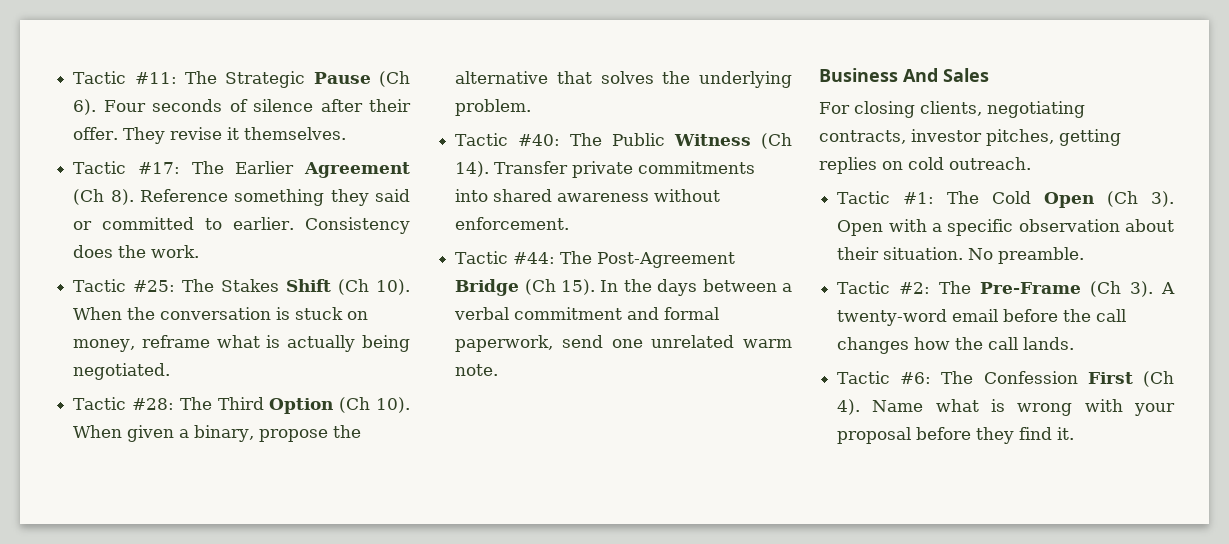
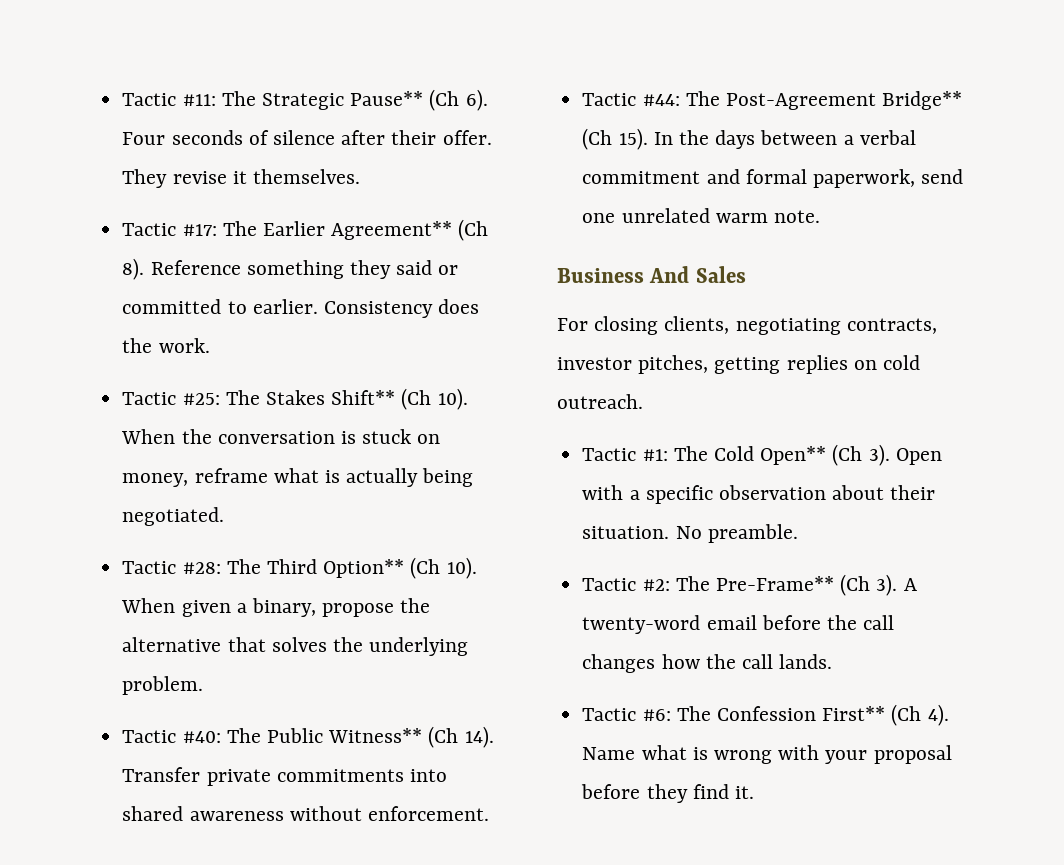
- Tactic #11: The Strategic Pause (Ch 6).
+ Tactic #11: The Strategic Pause** (Ch 6).
- Tactic #17: The Earlier Agreement (Ch 8).
+ Tactic #17: The Earlier Agreement** (Ch 8).
- Tactic #25: The Stakes Shift (Ch 10).
+ Tactic #25: The Stakes Shift** (Ch 10).
- Tactic #28: The Third Option (Ch 10).
+ Tactic #28: The Third Option** (Ch 10).
- Tactic #40: The Public Witness (Ch 14).
+ Tactic #40: The Public Witness** (Ch 14).
- Tactic #44: The Post-Agreement Bridge (Ch 15).
+ Tactic #44: The Post-Agreement Bridge** (Ch 15).
- Tactic #1: The Cold Open (Ch 3).
+ Tactic #1: The Cold Open** (Ch 3).
- Tactic #2: The Pre-Frame (Ch 3).
+ Tactic #2: The Pre-Frame** (Ch 3).
- Tactic #6: The Confession First (Ch 4).
+ Tactic #6: The Confession First** (Ch 4).

